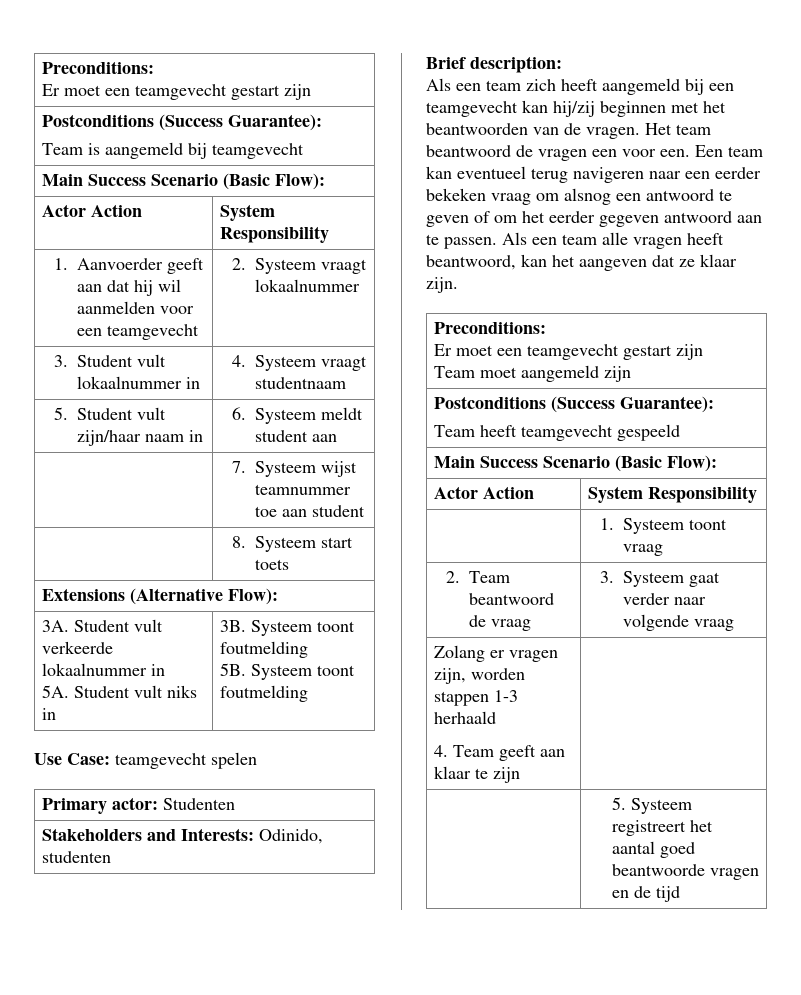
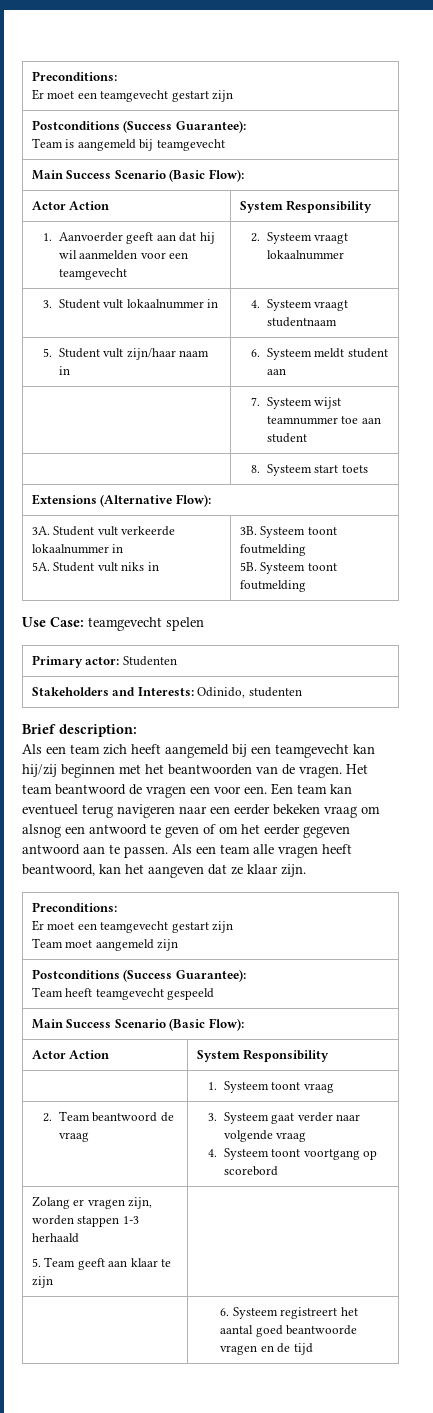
  2. Team beantwoord de vraag | 3. Systeem gaat verder naar volgende vraag
+ 4. Systeem toont voortgang op scorebord
  Zolang er vragen zijn, worden stappen 1-3 herhaald
- 4. Team geeft aan klaar te zijn |
+ 5. Team geeft aan klaar te zijn |
- | 5. Systeem registreert het aantal goed beantwoorde vragen en de tijd
+ | 6. Systeem registreert het aantal goed beantwoorde vragen en de tijd

